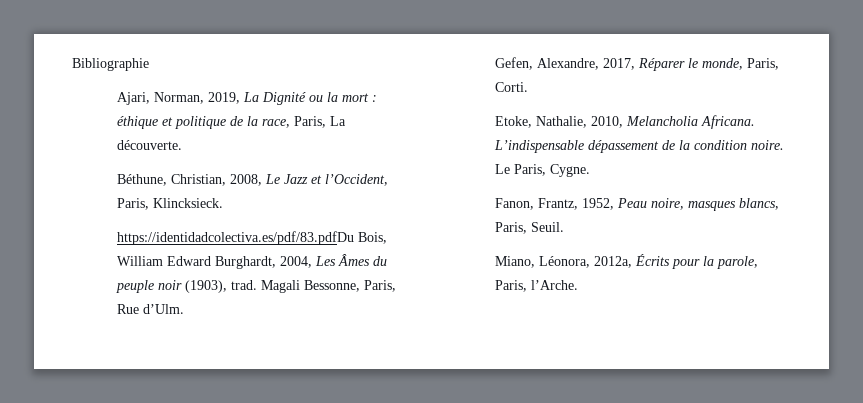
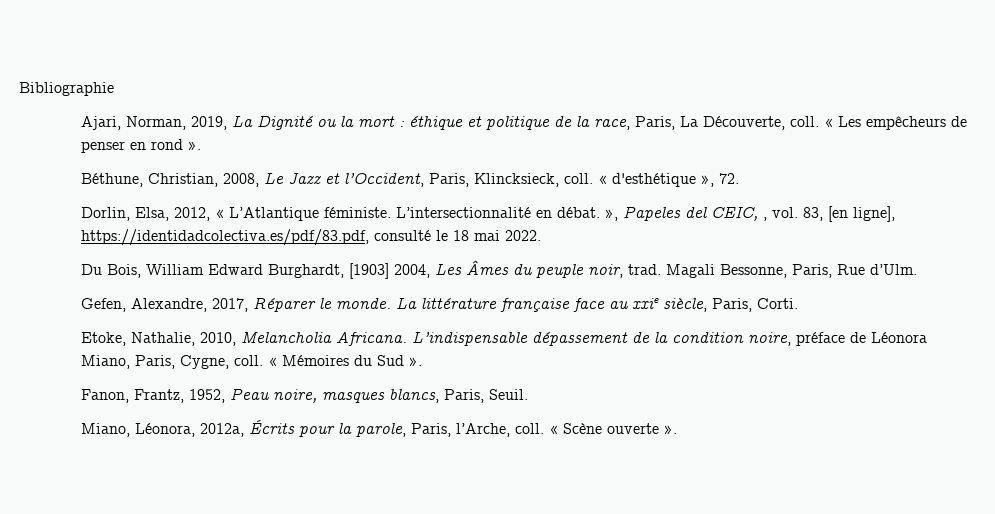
- Ajari, Norman, 2019, La Dignité ou la mort : éthique et politique de la race, Paris, La découverte.
+ Ajari, Norman, 2019, La Dignité ou la mort : éthique et politique de la race, Paris, La Découverte, coll. « Les empêcheurs de penser en rond ».
- Béthune, Christian, 2008, Le Jazz et l’Occident, Paris, Klincksieck.
- https://identidadcolectiva.es/pdf/83.pdfDu Bois, William Edward Burghardt, 2004, Les Âmes du peuple noir (1903), trad.
+ Béthune, Christian, 2008, Le Jazz et l’Occident, Paris, Klincksieck, coll. « d'esthétique », 72.
+ Dorlin, Elsa, 2012, « L’Atlantique féministe. L’intersectionnalité en débat. », Papeles del CEIC, , vol. 83, [en ligne], https://identidadcolectiva.es/pdf/83.pdf, consulté le 18 mai 2022.
+ Du Bois, William Edward Burghardt, [1903] 2004, Les Âmes du peuple noir, trad.
- Gefen, Alexandre, 2017, Réparer le monde, Paris, Corti.
+ Gefen, Alexandre, 2017, Réparer le monde. La littérature française face au xxie siècle, Paris, Corti.
- L’indispensable dépassement de la condition noire. Le Paris, Cygne.
+ L’indispensable dépassement de la condition noire, préface de Léonora Miano, Paris, Cygne, coll. « Mémoires du Sud ».
- Miano, Léonora, 2012a, Écrits pour la parole, Paris, l’Arche.
+ Miano, Léonora, 2012a, Écrits pour la parole, Paris, l’Arche, coll. « Scène ouverte ».

